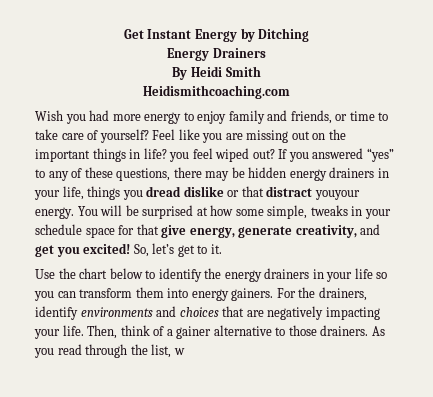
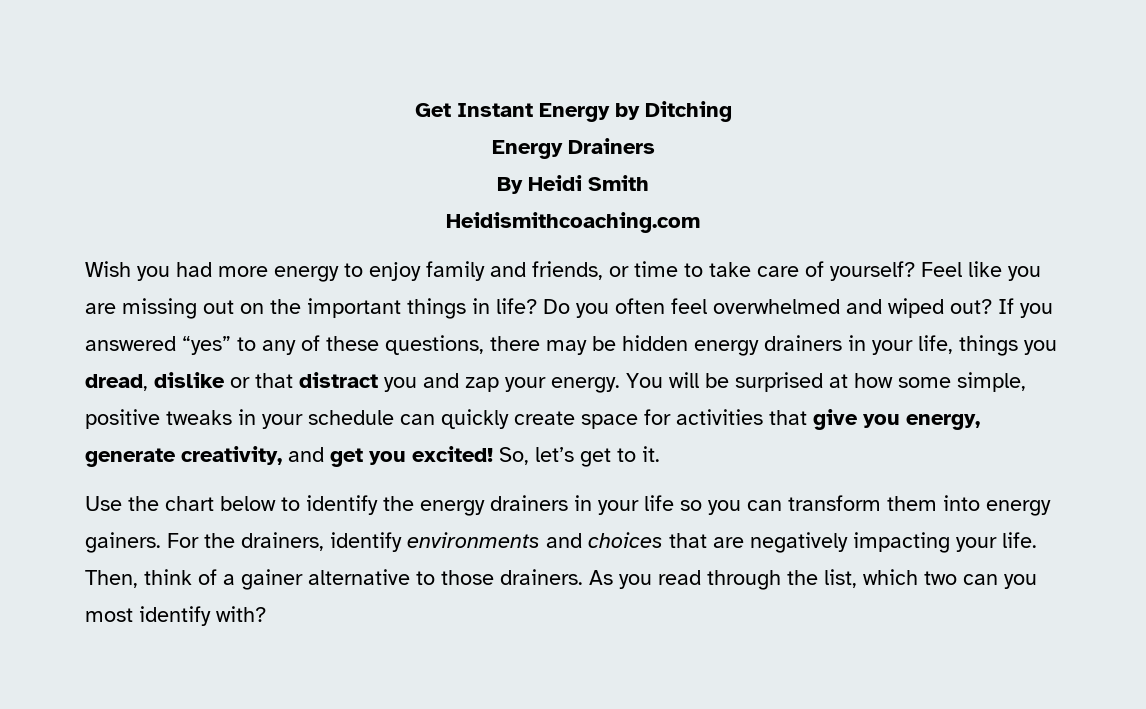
- Feel like you are missing out on the important things in life? you feel wiped out?
+ Feel like you are missing out on the important things in life? Do you often feel overwhelmed and wiped out?
- If you answered “yes” to any of these questions, there may be hidden energy drainers in your life, things you dread dislike or that distract youyour energy.
+ If you answered “yes” to any of these questions, there may be hidden energy drainers in your life, things you dread, dislike or that distract you and zap your energy.
- You will be surprised at how some simple, tweaks in your schedule space for that give energy, generate creativity, and get you excited!
+ You will be surprised at how some simple, positive tweaks in your schedule can quickly create space for activities that give you energy, generate creativity, and get you excited!
- As you read through the list, w
+ As you read through the list, which two can you most identify with?

